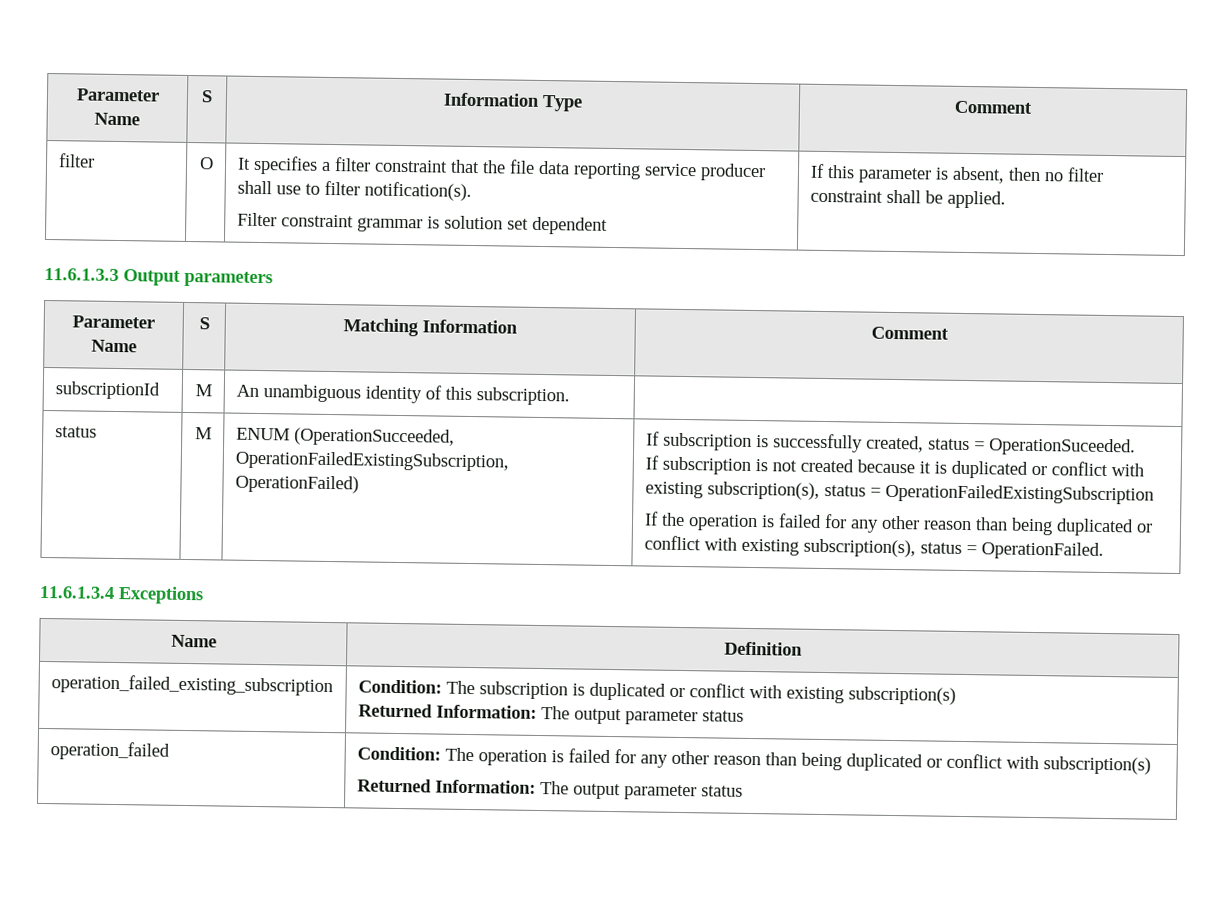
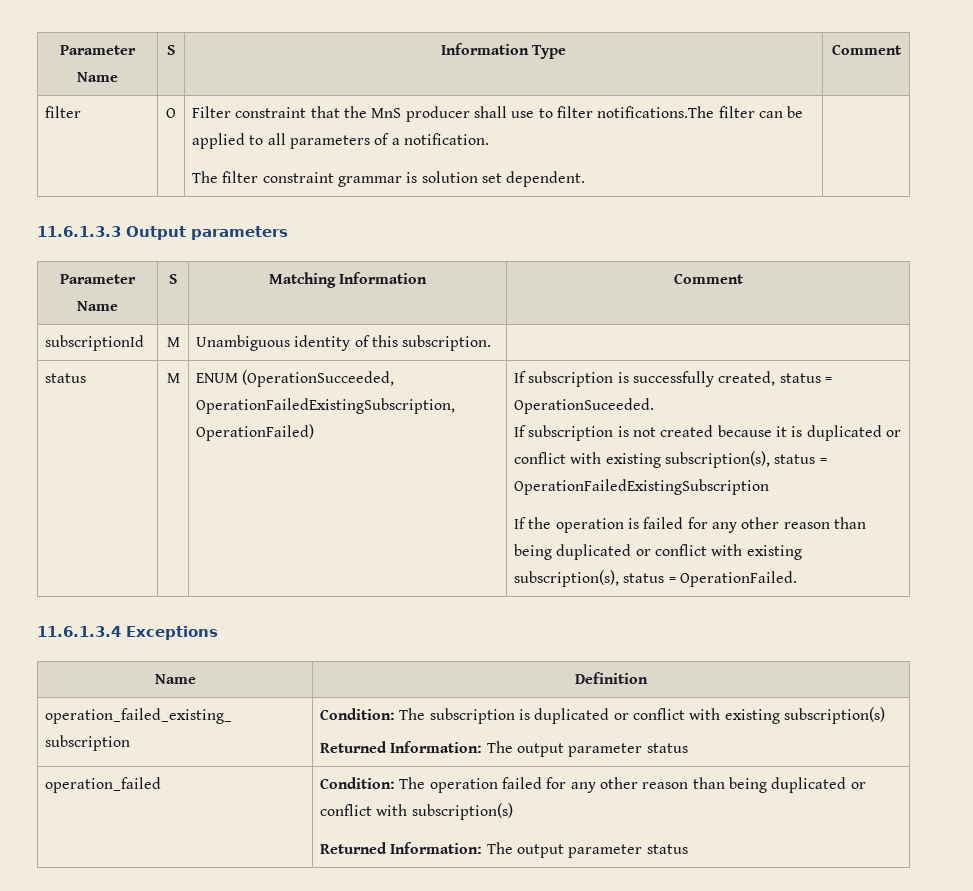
- filter | O | It specifies a filter constraint that the file data reporting service producer shall use to filter notification(s).
- Filter constraint grammar is solution set dependent | If this parameter is absent, then no filter constraint shall be applied.
+ filter | O | Filter constraint that the MnS producer shall use to filter notifications.The filter can be applied to all parameters of a notification.
+ The filter constraint grammar is solution set dependent. |
- subscriptionId | M | An unambiguous identity of this subscription. |
+ subscriptionId | M | Unambiguous identity of this subscription. |
- operation_failed | Condition: The operation is failed for any other reason than being duplicated or conflict with subscription(s)
+ operation_failed | Condition: The operation failed for any other reason than being duplicated or conflict with subscription(s)

